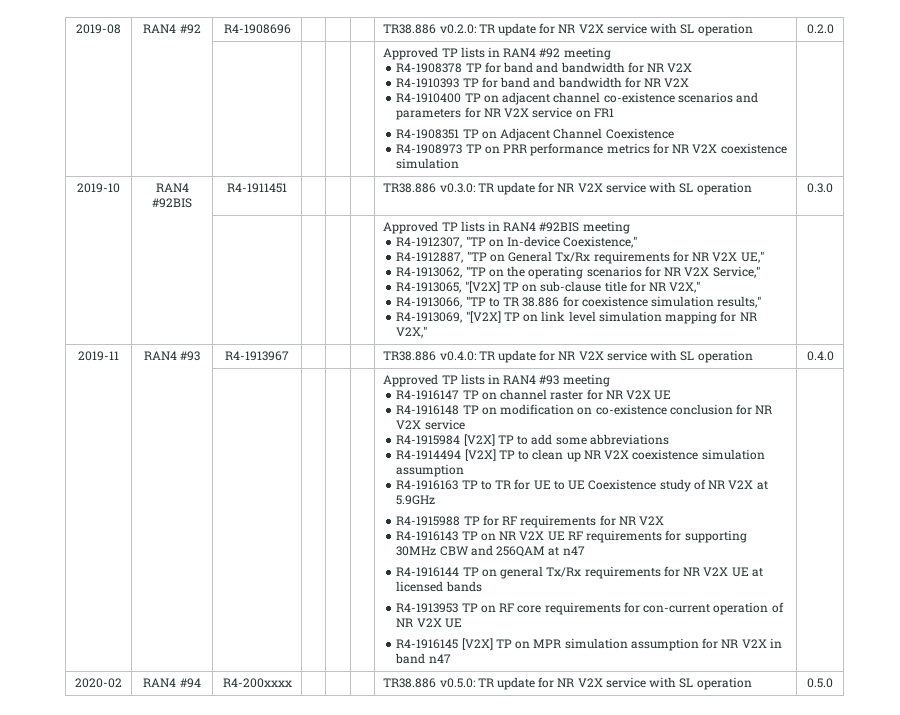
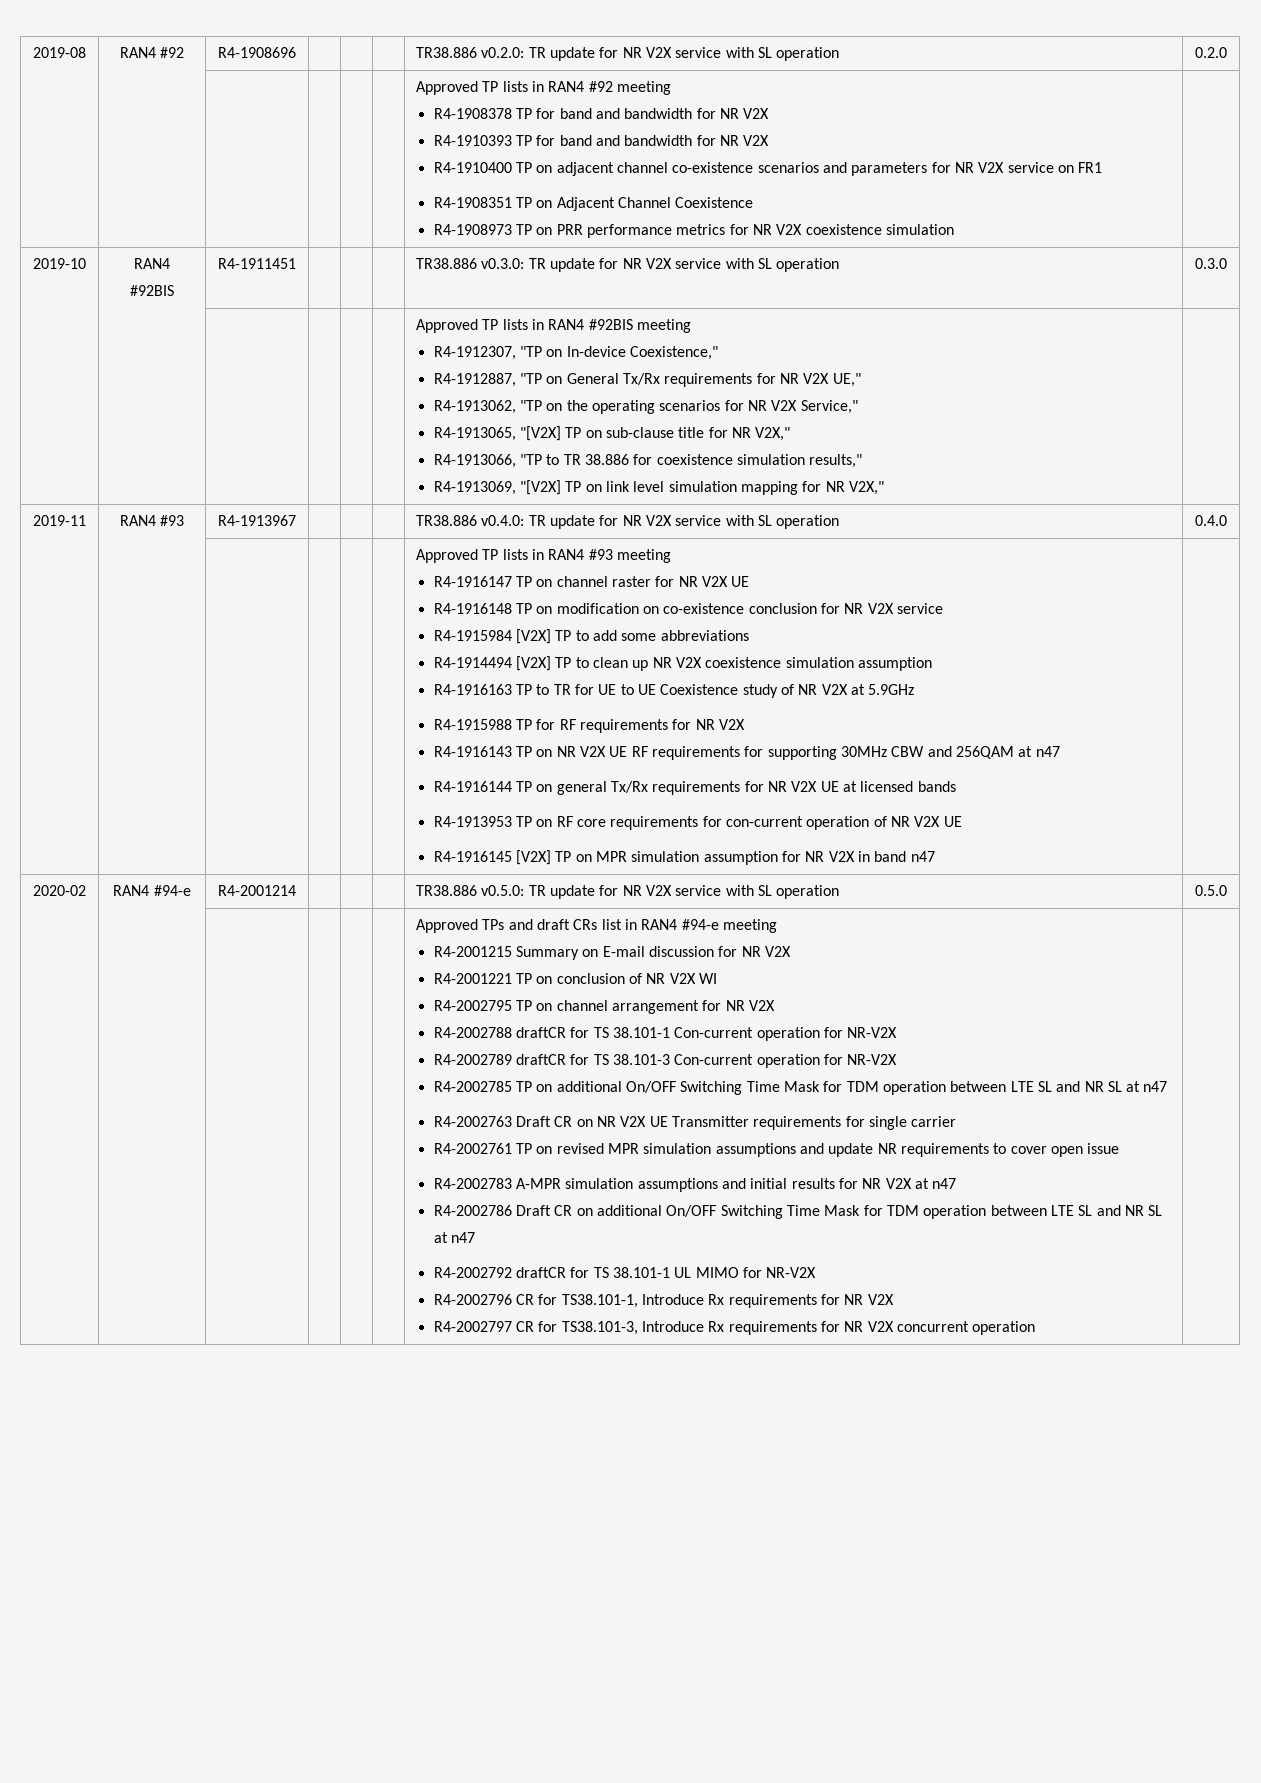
- 2020-02 | RAN4 #94 | R4-200xxxx | | | | TR38.886 v0.5.0: TR update for NR V2X service with SL operation | 0.5.0
+ 2020-02 | RAN4 #94-e | R4-2001214 | | | | TR38.886 v0.5.0: TR update for NR V2X service with SL operation | 0.5.0
+ Approved TPs and draft CRs list in RAN4 #94-e meeting
+ R4-2001215 Summary on E-mail discussion for NR V2X
+ R4-2001221 TP on conclusion of NR V2X WI
+ R4-2002795 TP on channel arrangement for NR V2X
+ R4-2002788 draftCR for TS 38.101-1 Con-current operation for NR-V2X
+ R4-2002789 draftCR for TS 38.101-3 Con-current operation for NR-V2X
+ R4-2002785 TP on additional On/OFF Switching Time Mask for TDM operation between LTE SL and NR SL at n47
+ R4-2002763 Draft CR on NR V2X UE Transmitter requirements for single carrier
+ R4-2002761 TP on revised MPR simulation assumptions and update NR requirements to cover open issue
+ R4-2002783 A-MPR simulation assumptions and initial results for NR V2X at n47
+ R4-2002786 Draft CR on additional On/OFF Switching Time Mask for TDM operation between LTE SL and NR SL at n47
+ R4-2002792 draftCR for TS 38.101-1 UL MIMO for NR-V2X
+ R4-2002796 CR for TS38.101-1, Introduce Rx requirements for NR V2X
+ R4-2002797 CR for TS38.101-3, Introduce Rx requirements for NR V2X concurrent operation

